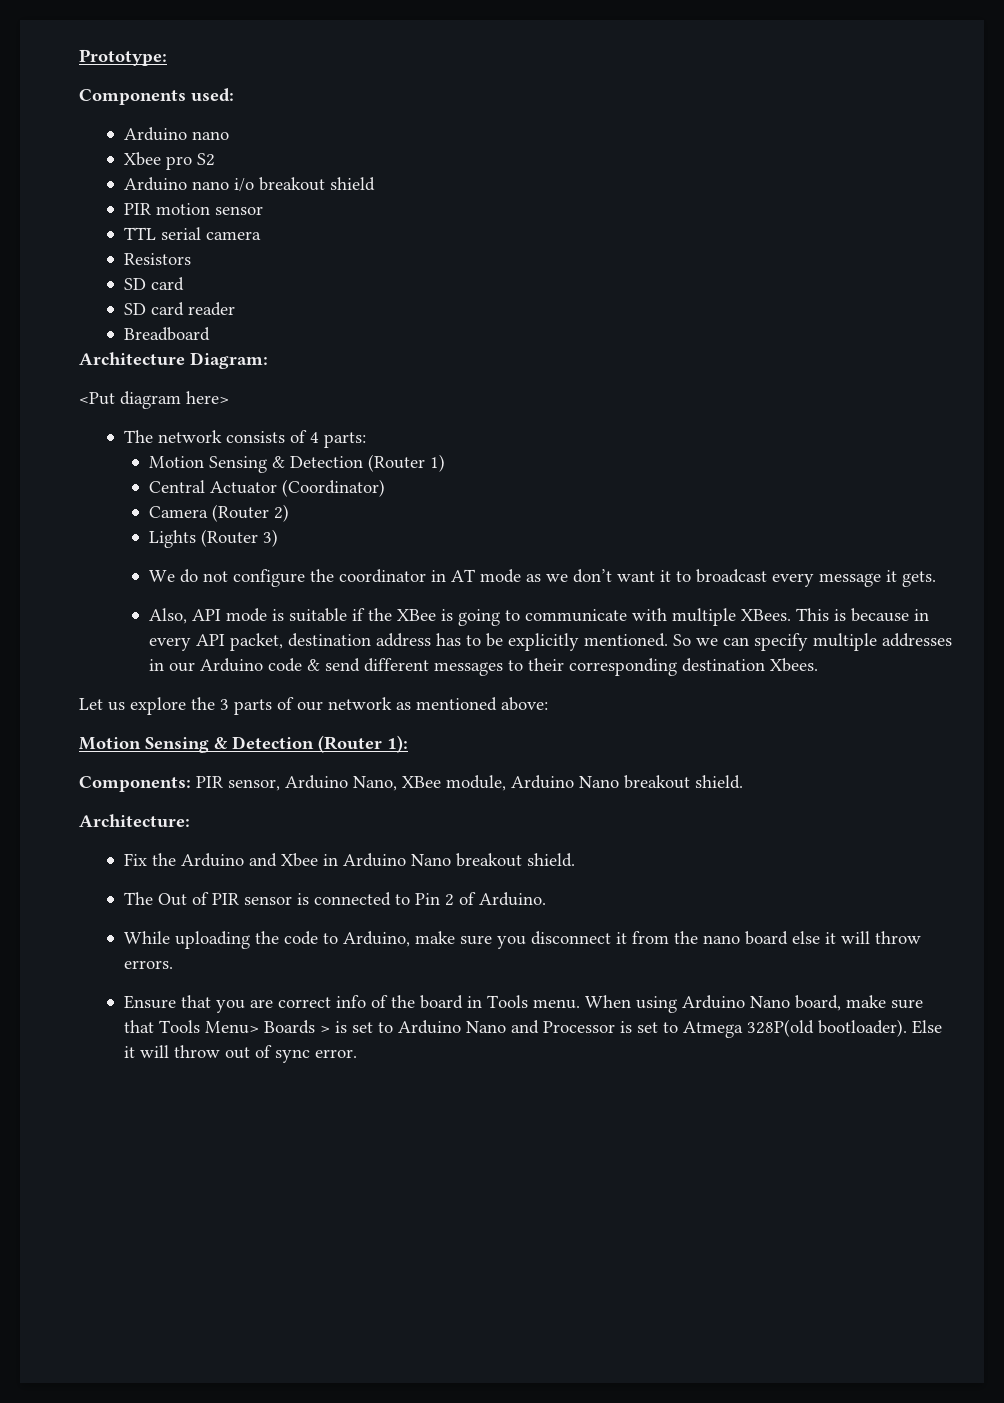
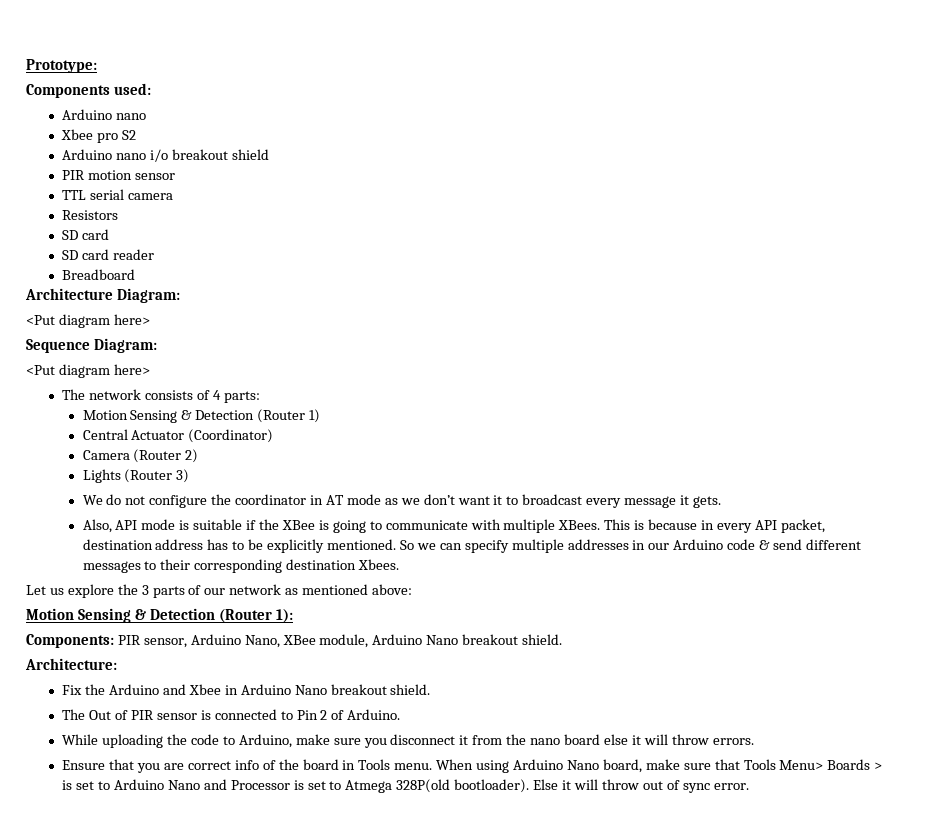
+ Sequence Diagram:
+ <Put diagram here>

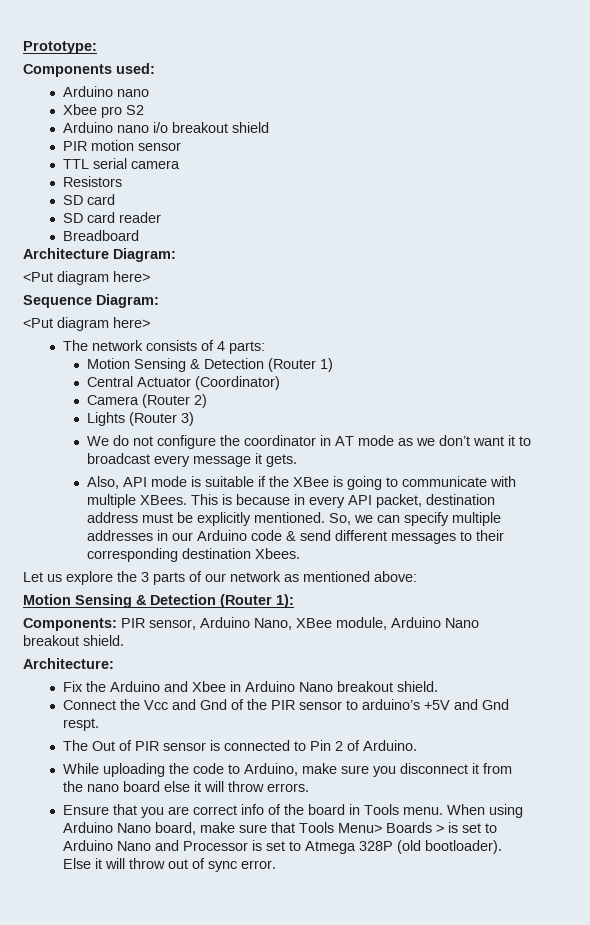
- This is because in every API packet, destination address has to be explicitly mentioned.
+ This is because in every API packet, destination address must be explicitly mentioned.
- So we can specify multiple addresses in our Arduino code & send different messages to their corresponding destination Xbees.
+ So, we can specify multiple addresses in our Arduino code & send different messages to their corresponding destination Xbees.
+ Connect the Vcc and Gnd of the PIR sensor to arduino’s +5V and Gnd respt.
- When using Arduino Nano board, make sure that Tools Menu> Boards > is set to Arduino Nano and Processor is set to Atmega 328P(old bootloader).
+ When using Arduino Nano board, make sure that Tools Menu> Boards > is set to Arduino Nano and Processor is set to Atmega 328P (old bootloader).

